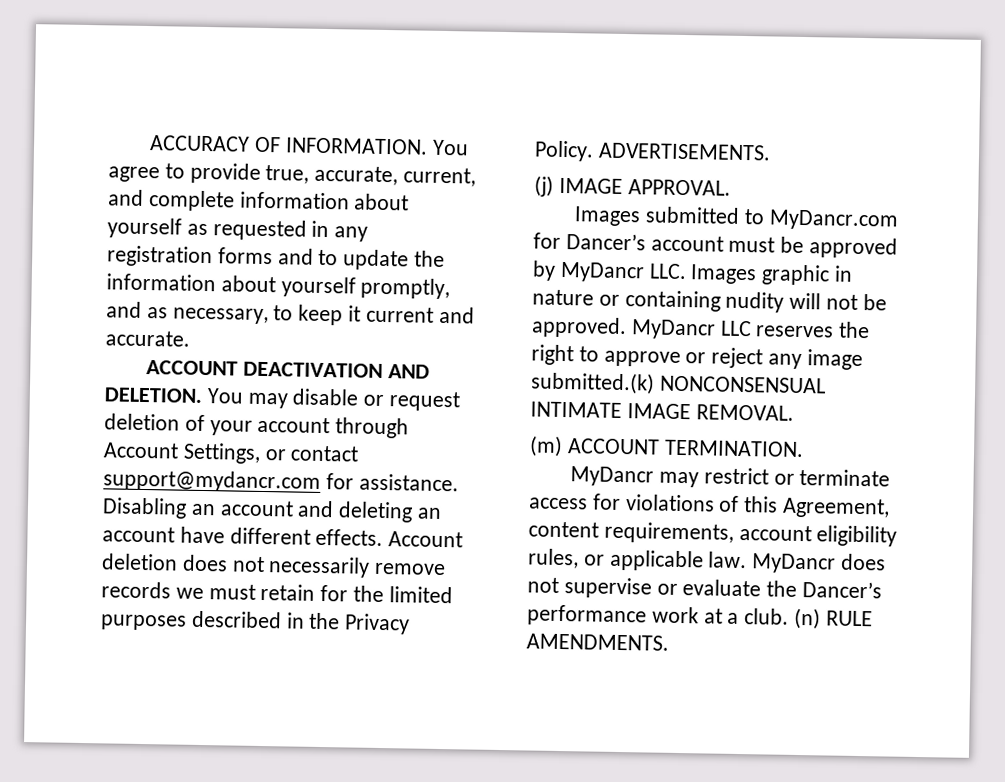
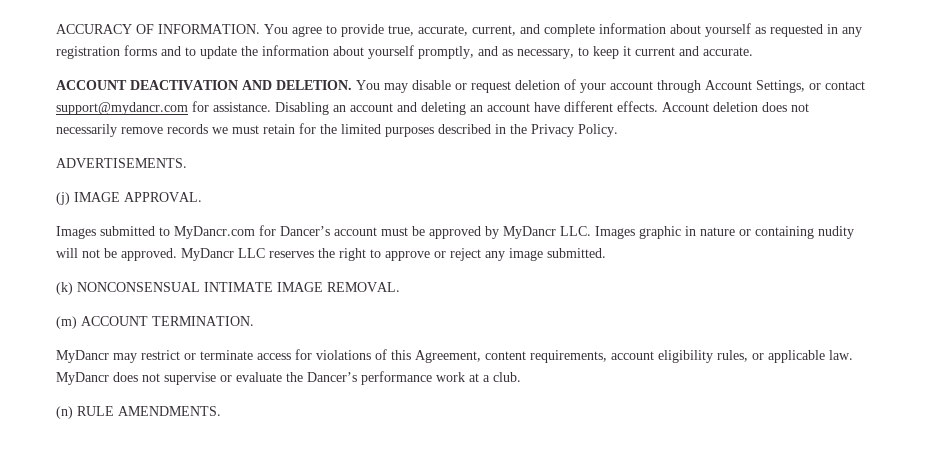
- Account deletion does not necessarily remove records we must retain for the limited purposes described in the Privacy Policy. ADVERTISEMENTS.
+ Account deletion does not necessarily remove records we must retain for the limited purposes described in the Privacy Policy.
+ ADVERTISEMENTS.
- MyDancr LLC reserves the right to approve or reject any image submitted.(k) NONCONSENSUAL INTIMATE IMAGE REMOVAL.
+ MyDancr LLC reserves the right to approve or reject any image submitted.
+ (k) NONCONSENSUAL INTIMATE IMAGE REMOVAL.
- MyDancr does not supervise or evaluate the Dancer’s performance work at a club. (n) RULE AMENDMENTS.
+ MyDancr does not supervise or evaluate the Dancer’s performance work at a club.
+ (n) RULE AMENDMENTS.

